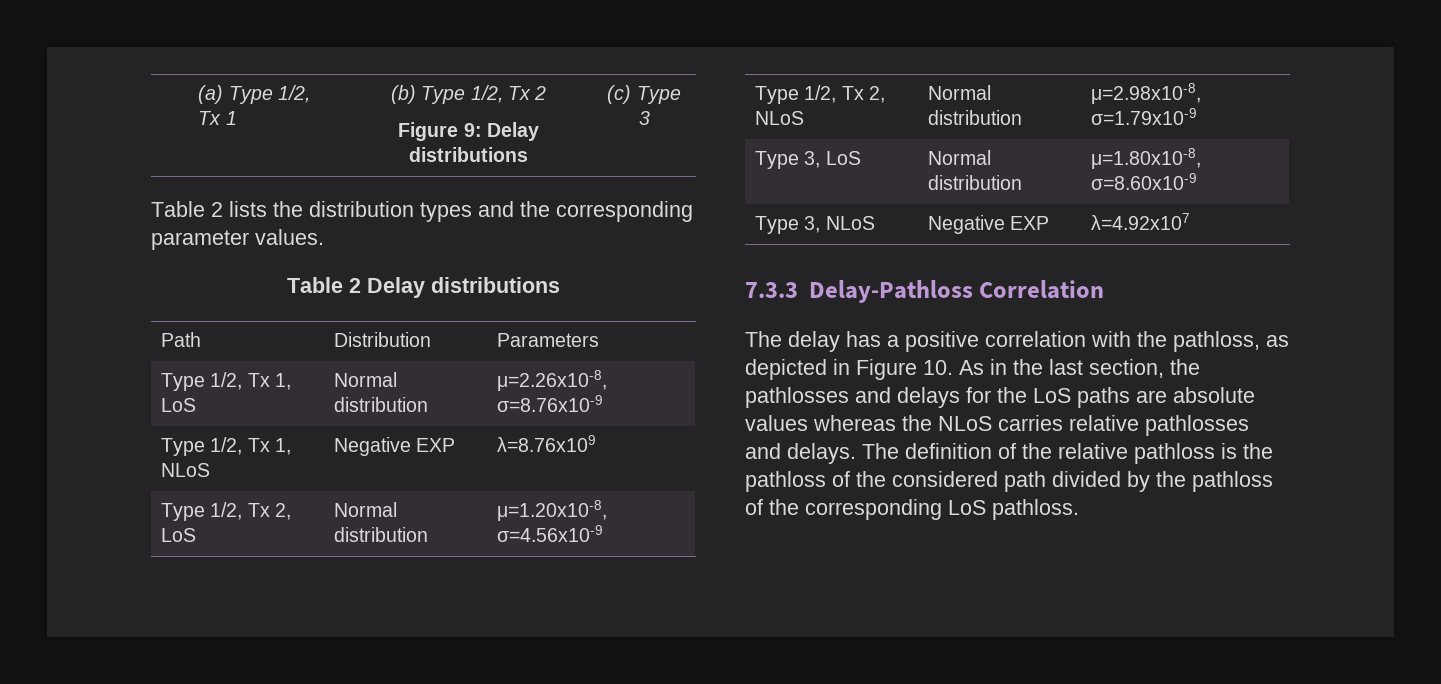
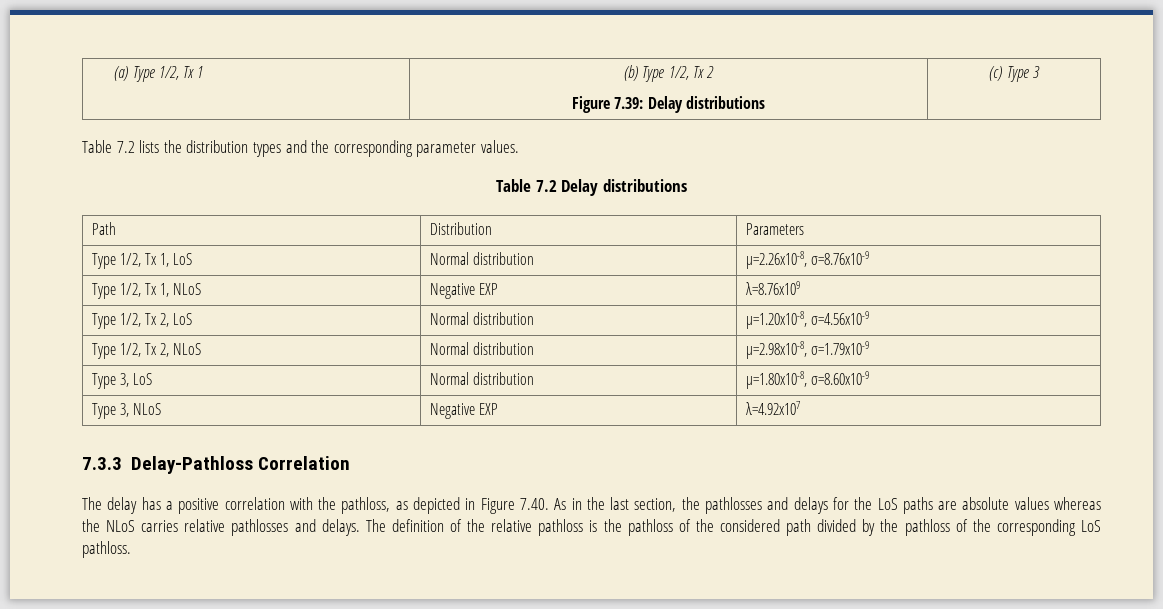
  (a) Type 1/2, Tx 1 | (b) Type 1/2, Tx 2
- Figure 9: Delay distributions | (c) Type 3
+ Figure 7.39: Delay distributions | (c) Type 3
- Table 2 lists the distribution types and the corresponding parameter values.
+ Table 7.2 lists the distribution types and the corresponding parameter values.
- Table 2 Delay distributions
+ Table 7.2 Delay distributions
- The delay has a positive correlation with the pathloss, as depicted in Figure 10. As in the last section, the pathlosses and delays for the LoS paths are absolute values whereas the NLoS carries relative pathlosses and delays.
+ The delay has a positive correlation with the pathloss, as depicted in Figure 7.40. As in the last section, the pathlosses and delays for the LoS paths are absolute values whereas the NLoS carries relative pathlosses and delays.

